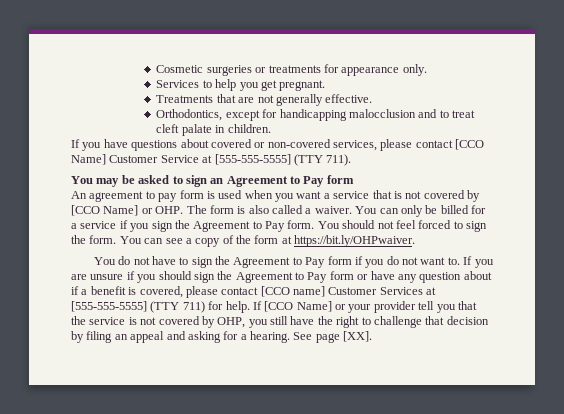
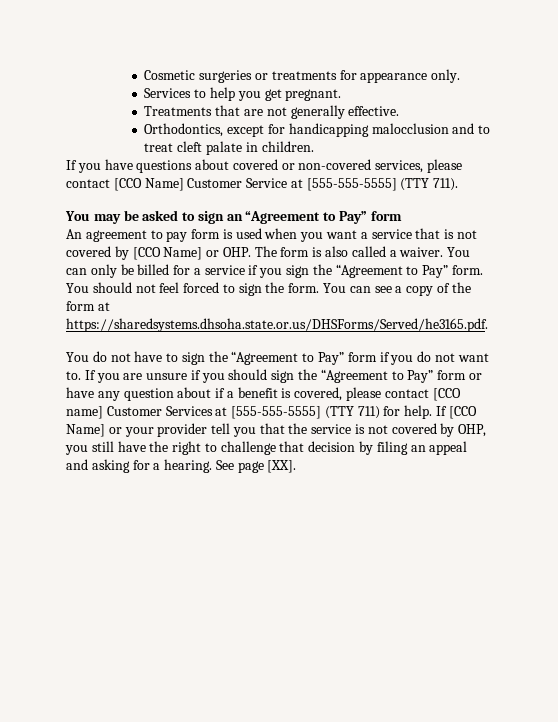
- You may be asked to sign an Agreement to Pay form
+ You may be asked to sign an “Agreement to Pay” form
- You can only be billed for a service if you sign the Agreement to Pay form.
+ You can only be billed for a service if you sign the “Agreement to Pay” form.
- You can see a copy of the form at https://bit.ly/OHPwaiver.
+ You can see a copy of the form at https://sharedsystems.dhsoha.state.or.us/DHSForms/Served/he3165.pdf.
- You do not have to sign the Agreement to Pay form if you do not want to.
+ You do not have to sign the “Agreement to Pay” form if you do not want to.
- If you are unsure if you should sign the Agreement to Pay form or have any question about if a benefit is covered, please contact [CCO name] Customer Services at [555-555-5555] (TTY 711) for help.
+ If you are unsure if you should sign the “Agreement to Pay” form or have any question about if a benefit is covered, please contact [CCO name] Customer Services at [555-555-5555] (TTY 711) for help.

